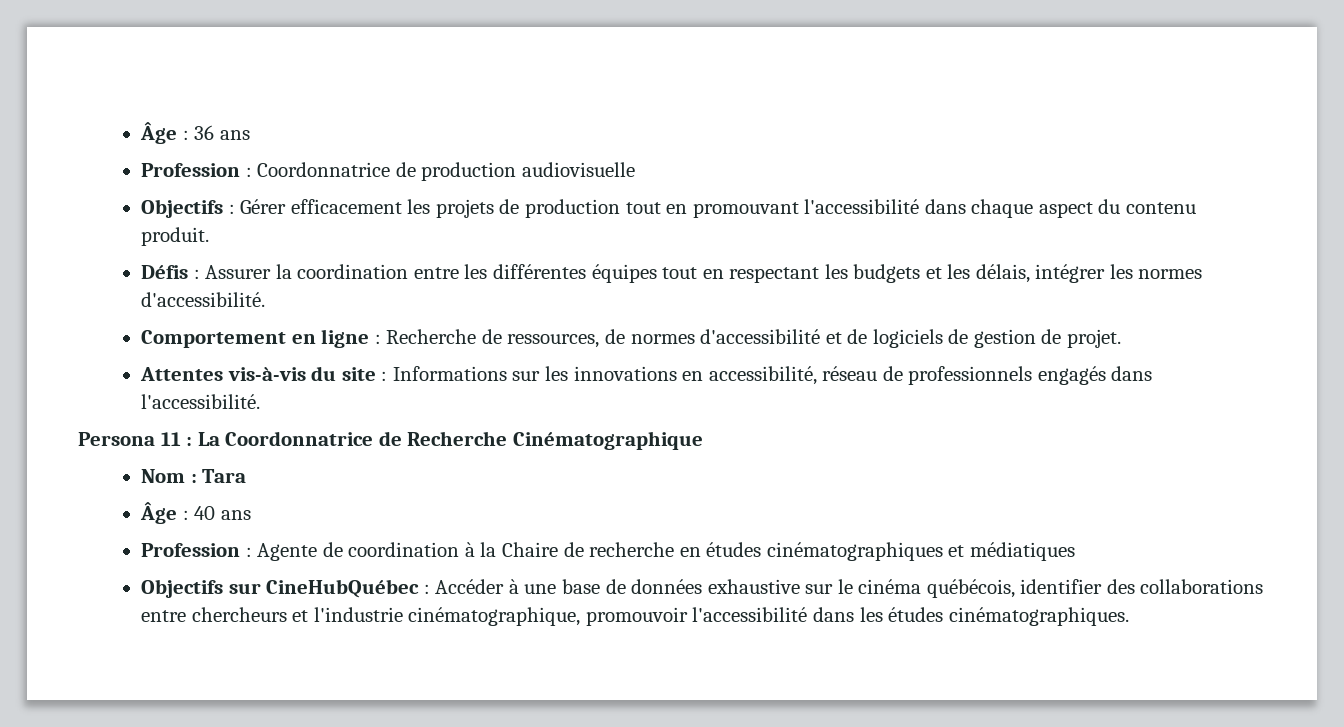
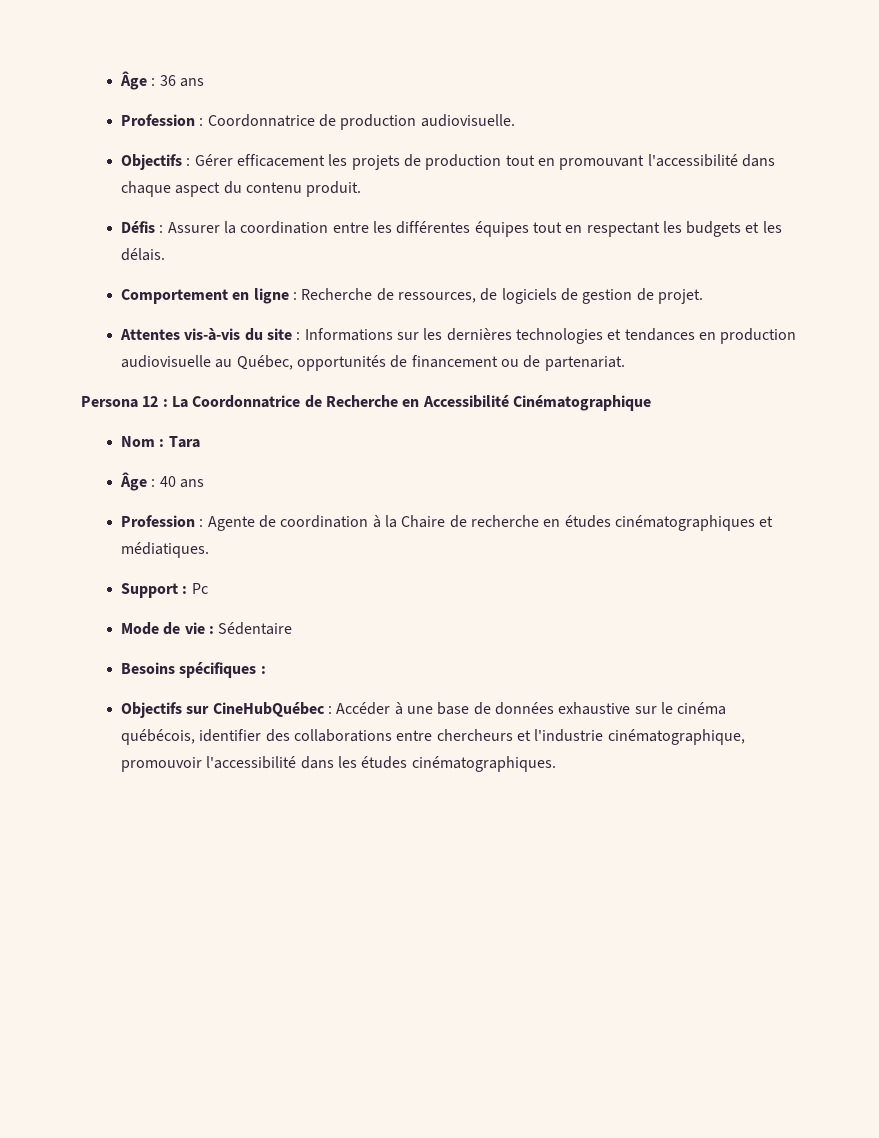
- Profession : Coordonnatrice de production audiovisuelle
+ Profession : Coordonnatrice de production audiovisuelle.
- Défis : Assurer la coordination entre les différentes équipes tout en respectant les budgets et les délais, intégrer les normes d'accessibilité.
+ Défis : Assurer la coordination entre les différentes équipes tout en respectant les budgets et les délais.
- Comportement en ligne : Recherche de ressources, de normes d'accessibilité et de logiciels de gestion de projet.
+ Comportement en ligne : Recherche de ressources, de logiciels de gestion de projet.
- Attentes vis-à-vis du site : Informations sur les innovations en accessibilité, réseau de professionnels engagés dans l'accessibilité.
+ Attentes vis-à-vis du site : Informations sur les dernières technologies et tendances en production audiovisuelle au Québec, opportunités de financement ou de partenariat.
- Persona 11 : La Coordonnatrice de Recherche Cinématographique
+ Persona 12 : La Coordonnatrice de Recherche en Accessibilité Cinématographique
- Profession : Agente de coordination à la Chaire de recherche en études cinématographiques et médiatiques
+ Profession : Agente de coordination à la Chaire de recherche en études cinématographiques et médiatiques.
+ Support : Pc
+ Mode de vie : Sédentaire
+ Besoins spécifiques :

